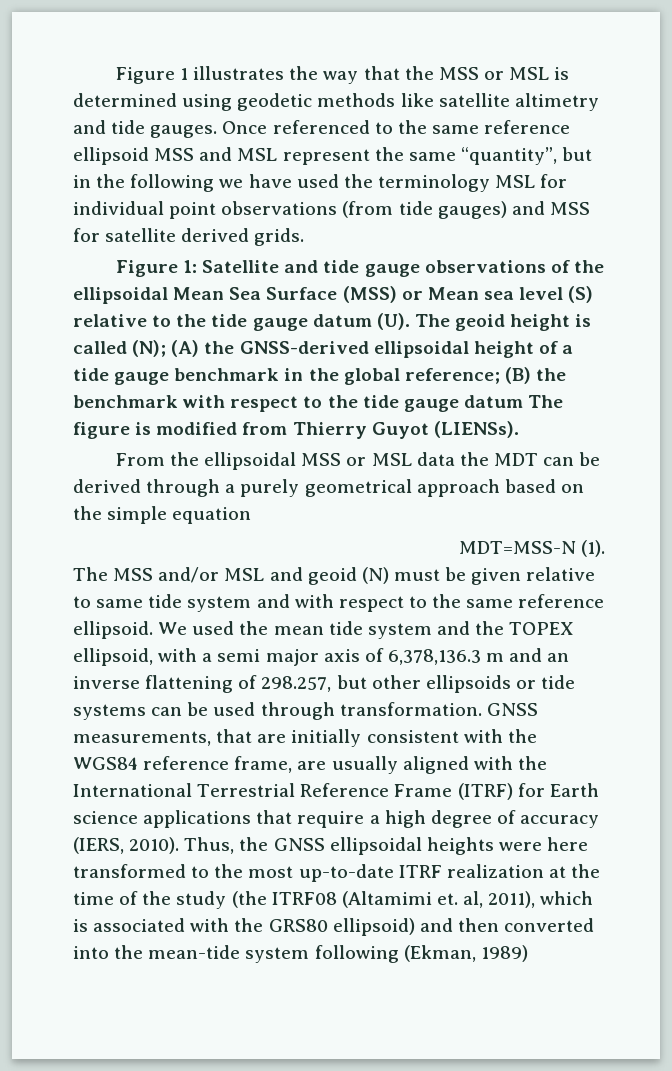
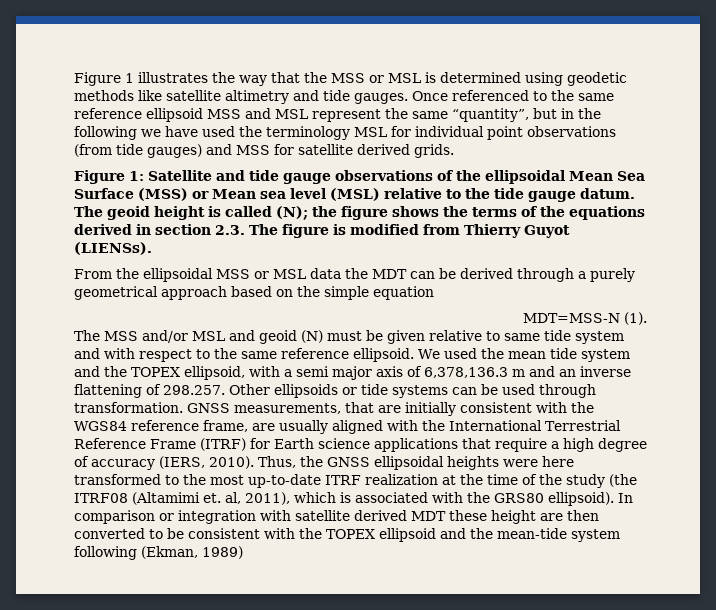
- Figure 1: Satellite and tide gauge observations of the ellipsoidal Mean Sea Surface (MSS) or Mean sea level (S) relative to the tide gauge datum (U). The geoid height is called (N); (A) the GNSS-derived ellipsoidal height of a tide gauge benchmark in the global reference; (B) the benchmark with respect to the tide gauge datum The figure is modified from Thierry Guyot (LIENSs).
+ Figure 1: Satellite and tide gauge observations of the ellipsoidal Mean Sea Surface (MSS) or Mean sea level (MSL) relative to the tide gauge datum. The geoid height is called (N); the figure shows the terms of the equations derived in section 2.3. The figure is modified from Thierry Guyot (LIENSs).
- We used the mean tide system and the TOPEX ellipsoid, with a semi major axis of 6,378,136.3 m and an inverse flattening of 298.257, but other ellipsoids or tide systems can be used through transformation.
+ We used the mean tide system and the TOPEX ellipsoid, with a semi major axis of 6,378,136.3 m and an inverse flattening of 298.257. Other ellipsoids or tide systems can be used through transformation.
- Thus, the GNSS ellipsoidal heights were here transformed to the most up-to-date ITRF realization at the time of the study (the ITRF08 (Altamimi et. al, 2011), which is associated with the GRS80 ellipsoid) and then converted into the mean-tide system following (Ekman, 1989)
+ Thus, the GNSS ellipsoidal heights were here transformed to the most up-to-date ITRF realization at the time of the study (the ITRF08 (Altamimi et. al, 2011), which is associated with the GRS80 ellipsoid). In comparison or integration with satellite derived MDT these height are then converted to be consistent with the TOPEX ellipsoid and the mean-tide system following (Ekman, 1989)

